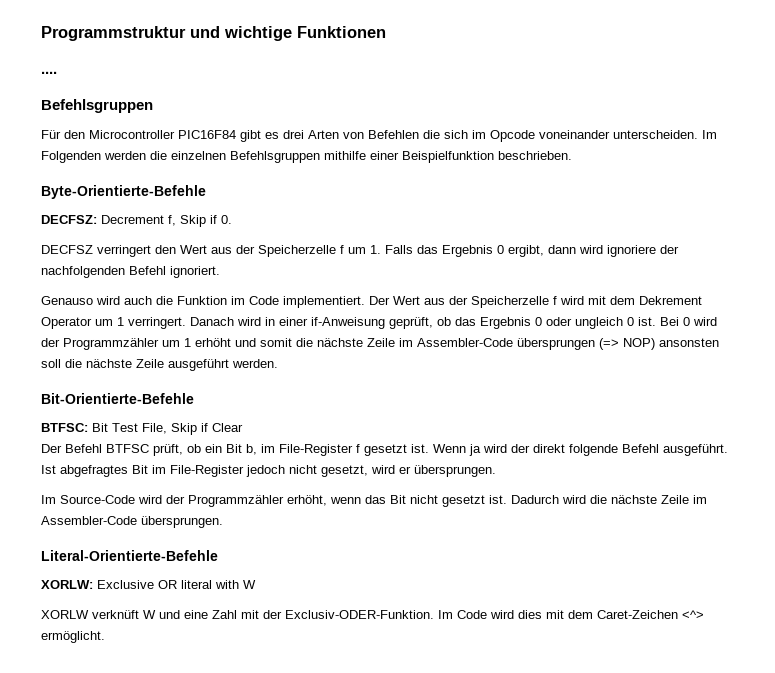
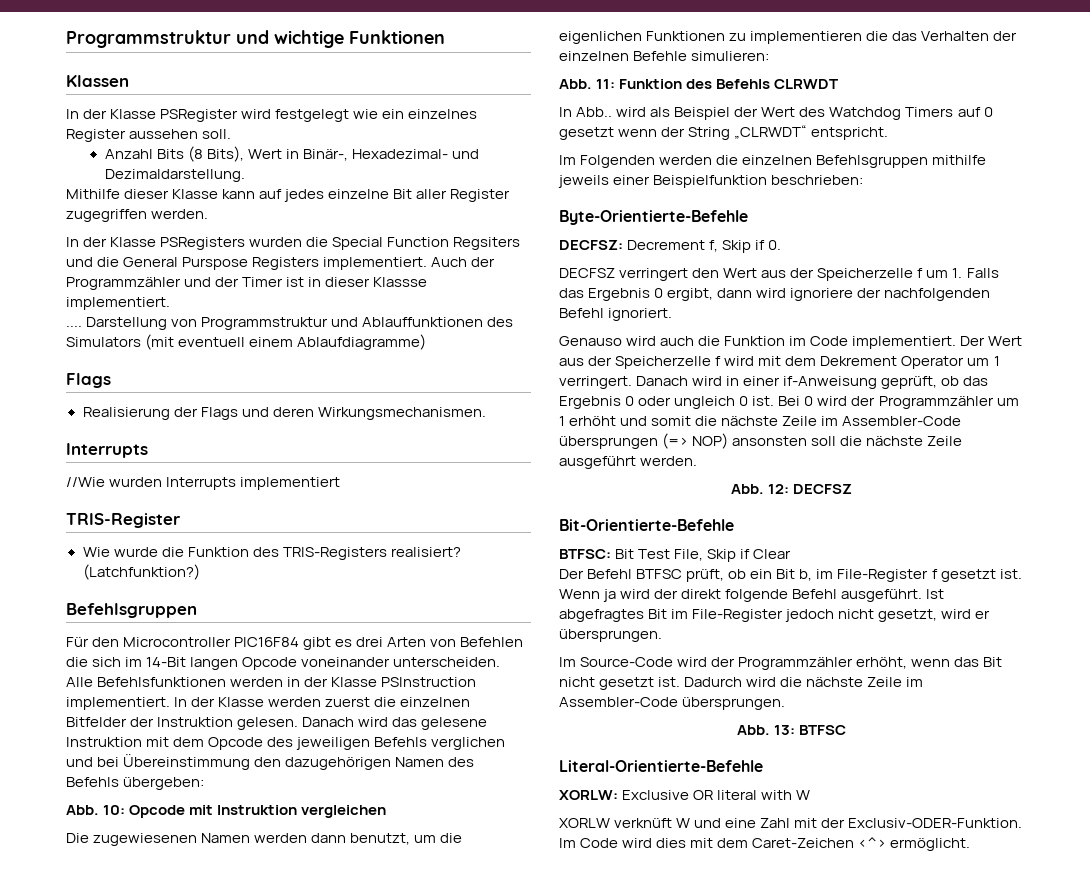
- ....
+ Klassen
+ In der Klasse PSRegister wird festgelegt wie ein einzelnes Register aussehen soll.
+ Anzahl Bits (8 Bits), Wert in Binär-, Hexadezimal- und Dezimaldarstellung.
+ Mithilfe dieser Klasse kann auf jedes einzelne Bit aller Register zugegriffen werden.
+ In der Klasse PSRegisters wurden die Special Function Regsiters und die General Purspose Registers implementiert. Auch der Programmzähler und der Timer ist in dieser Klassse implementiert.
+ .... Darstellung von Programmstruktur und Ablauffunktionen des Simulators (mit eventuell einem Ablaufdiagramme)
+ Flags
+ Realisierung der Flags und deren Wirkungsmechanismen.
+ Interrupts
+ //Wie wurden Interrupts implementiert
+ TRIS-Register
+ Wie wurde die Funktion des TRIS-Registers realisiert? (Latchfunktion?)
- Für den Microcontroller PIC16F84 gibt es drei Arten von Befehlen die sich im Opcode voneinander unterscheiden. Im Folgenden werden die einzelnen Befehlsgruppen mithilfe einer Beispielfunktion beschrieben.
+ Für den Microcontroller PIC16F84 gibt es drei Arten von Befehlen die sich im 14-Bit langen Opcode voneinander unterscheiden. Alle Befehlsfunktionen werden in der Klasse PSInstruction implementiert. In der Klasse werden zuerst die einzelnen Bitfelder der Instruktion gelesen. Danach wird das gelesene Instruktion mit dem Opcode des jeweiligen Befehls verglichen und bei Übereinstimmung den dazugehörigen Namen des Befehls übergeben:
+ Abb. 10: Opcode mit Instruktion vergleichen
+ Die zugewiesenen Namen werden dann benutzt, um die eigenlichen Funktionen zu implementieren die das Verhalten der einzelnen Befehle simulieren:
+ Abb. 11: Funktion des Befehls CLRWDT
+ In Abb.. wird als Beispiel der Wert des Watchdog Timers auf 0 gesetzt wenn der String „CLRWDT“ entspricht.
+ Im Folgenden werden die einzelnen Befehlsgruppen mithilfe jeweils einer Beispielfunktion beschrieben:
+ Abb. 12: DECFSZ
+ Abb. 13: BTFSC

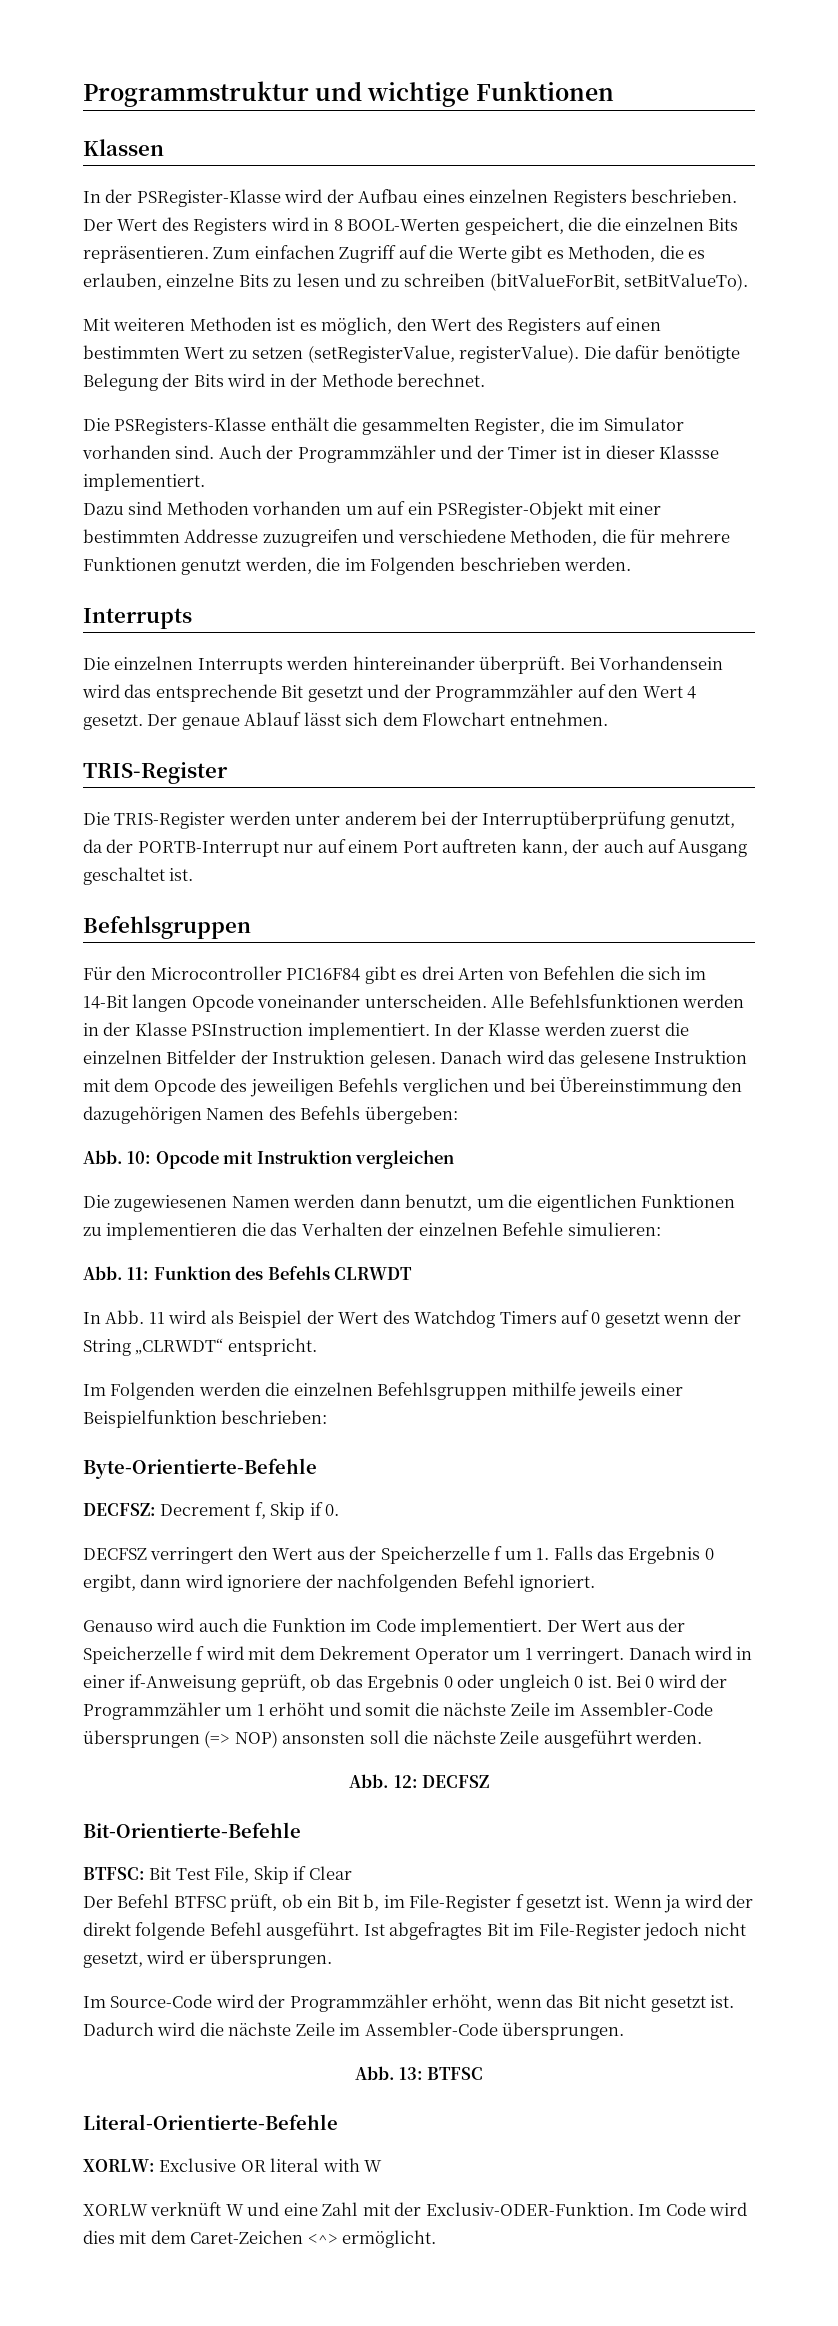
- In der Klasse PSRegister wird festgelegt wie ein einzelnes Register aussehen soll.
- Anzahl Bits (8 Bits), Wert in Binär-, Hexadezimal- und Dezimaldarstellung.
- Mithilfe dieser Klasse kann auf jedes einzelne Bit aller Register zugegriffen werden.
- In der Klasse PSRegisters wurden die Special Function Regsiters und die General Purspose Registers implementiert.
+ In der PSRegister-Klasse wird der Aufbau eines einzelnen Registers beschrieben. Der Wert des Registers wird in 8 BOOL-Werten gespeichert, die die einzelnen Bits repräsentieren. Zum einfachen Zugriff auf die Werte gibt es Methoden, die es erlauben, einzelne Bits zu lesen und zu schreiben (bitValueForBit, setBitValueTo).
+ Mit weiteren Methoden ist es möglich, den Wert des Registers auf einen bestimmten Wert zu setzen (setRegisterValue, registerValue). Die dafür benötigte Belegung der Bits wird in der Methode berechnet.
+ Die PSRegisters-Klasse enthält die gesammelten Register, die im Simulator vorhanden sind.
- .... Darstellung von Programmstruktur und Ablauffunktionen des Simulators (mit eventuell einem Ablaufdiagramme)
- Flags
- Realisierung der Flags und deren Wirkungsmechanismen.
+ Dazu sind Methoden vorhanden um auf ein PSRegister-Objekt mit einer bestimmten Addresse zuzugreifen und verschiedene Methoden, die für mehrere Funktionen genutzt werden, die im Folgenden beschrieben werden.
  Interrupts
- //Wie wurden Interrupts implementiert
+ Die einzelnen Interrupts werden hintereinander überprüft. Bei Vorhandensein wird das entsprechende Bit gesetzt und der Programmzähler auf den Wert 4 gesetzt. Der genaue Ablauf lässt sich dem Flowchart entnehmen.
  TRIS-Register
- Wie wurde die Funktion des TRIS-Registers realisiert? (Latchfunktion?)
+ Die TRIS-Register werden unter anderem bei der Interruptüberprüfung genutzt, da der PORTB-Interrupt nur auf einem Port auftreten kann, der auch auf Ausgang geschaltet ist.
- Die zugewiesenen Namen werden dann benutzt, um die eigenlichen Funktionen zu implementieren die das Verhalten der einzelnen Befehle simulieren:
+ Die zugewiesenen Namen werden dann benutzt, um die eigentlichen Funktionen zu implementieren die das Verhalten der einzelnen Befehle simulieren:
- In Abb.. wird als Beispiel der Wert des Watchdog Timers auf 0 gesetzt wenn der String „CLRWDT“ entspricht.
+ In Abb. 11 wird als Beispiel der Wert des Watchdog Timers auf 0 gesetzt wenn der String „CLRWDT“ entspricht.

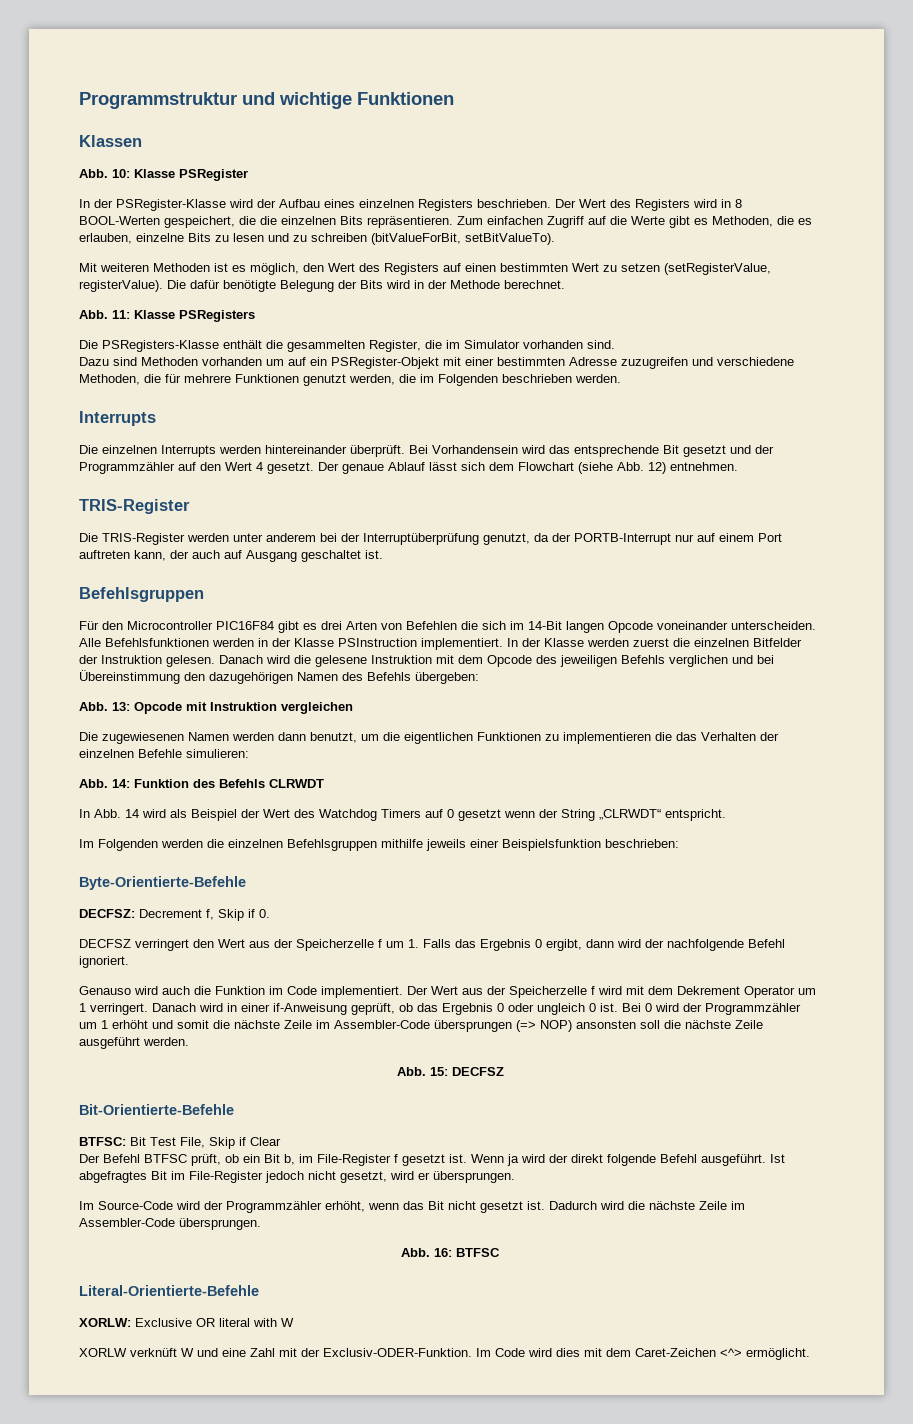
+ Abb. 10: Klasse PSRegister
+ Abb. 11: Klasse PSRegisters
- Auch der Programmzähler und der Timer ist in dieser Klassse implementiert.
- Dazu sind Methoden vorhanden um auf ein PSRegister-Objekt mit einer bestimmten Addresse zuzugreifen und verschiedene Methoden, die für mehrere Funktionen genutzt werden, die im Folgenden beschrieben werden.
+ Dazu sind Methoden vorhanden um auf ein PSRegister-Objekt mit einer bestimmten Adresse zuzugreifen und verschiedene Methoden, die für mehrere Funktionen genutzt werden, die im Folgenden beschrieben werden.
- Der genaue Ablauf lässt sich dem Flowchart entnehmen.
+ Der genaue Ablauf lässt sich dem Flowchart (siehe Abb. 12) entnehmen.
- Danach wird das gelesene Instruktion mit dem Opcode des jeweiligen Befehls verglichen und bei Übereinstimmung den dazugehörigen Namen des Befehls übergeben:
+ Danach wird die gelesene Instruktion mit dem Opcode des jeweiligen Befehls verglichen und bei Übereinstimmung den dazugehörigen Namen des Befehls übergeben:
- Abb. 10: Opcode mit Instruktion vergleichen
+ Abb. 13: Opcode mit Instruktion vergleichen
- Abb. 11: Funktion des Befehls CLRWDT
+ Abb. 14: Funktion des Befehls CLRWDT
- In Abb. 11 wird als Beispiel der Wert des Watchdog Timers auf 0 gesetzt wenn der String „CLRWDT“ entspricht.
+ In Abb. 14 wird als Beispiel der Wert des Watchdog Timers auf 0 gesetzt wenn der String „CLRWDT“ entspricht.
- Im Folgenden werden die einzelnen Befehlsgruppen mithilfe jeweils einer Beispielfunktion beschrieben:
+ Im Folgenden werden die einzelnen Befehlsgruppen mithilfe jeweils einer Beispielsfunktion beschrieben:
- DECFSZ verringert den Wert aus der Speicherzelle f um 1. Falls das Ergebnis 0 ergibt, dann wird ignoriere der nachfolgenden Befehl ignoriert.
+ DECFSZ verringert den Wert aus der Speicherzelle f um 1. Falls das Ergebnis 0 ergibt, dann wird der nachfolgende Befehl ignoriert.
- Abb. 12: DECFSZ
+ Abb. 15: DECFSZ
- Abb. 13: BTFSC
+ Abb. 16: BTFSC

